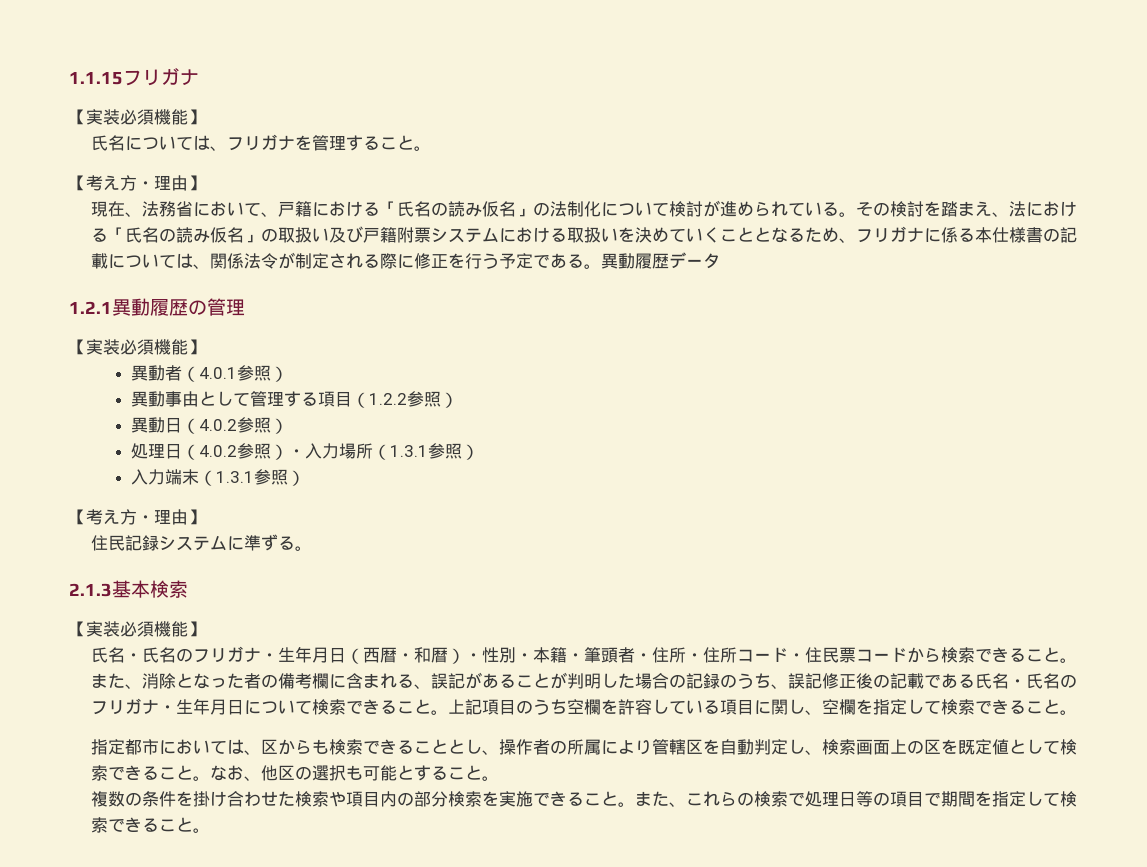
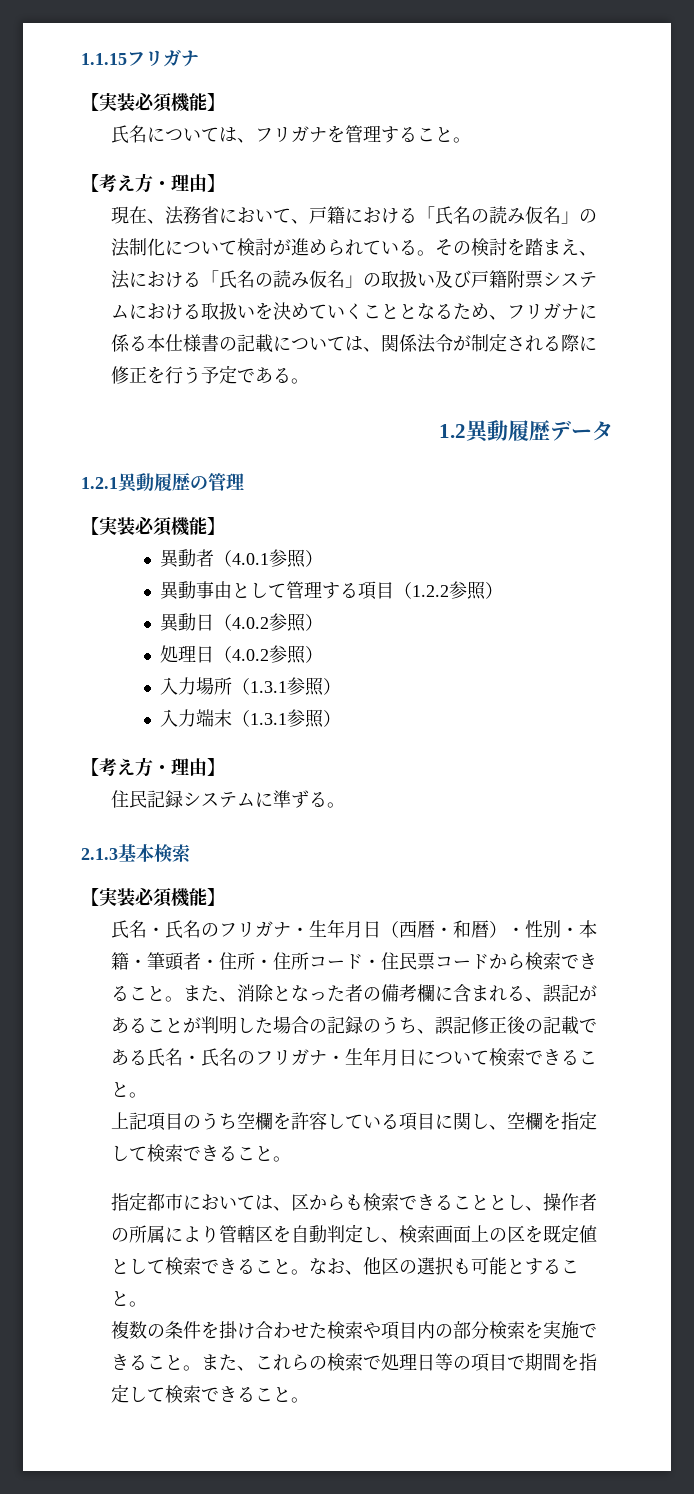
- その検討を踏まえ、法における「氏名の読み仮名」の取扱い及び戸籍附票システムにおける取扱いを決めていくこととなるため、フリガナに係る本仕様書の記載については、関係法令が制定される際に修正を行う予定である。異動履歴データ
+ その検討を踏まえ、法における「氏名の読み仮名」の取扱い及び戸籍附票システムにおける取扱いを決めていくこととなるため、フリガナに係る本仕様書の記載については、関係法令が制定される際に修正を行う予定である。
+ 1.2異動履歴データ
- 処理日（4.0.2参照）・入力場所（1.3.1参照）
+ 処理日（4.0.2参照）
+ 入力場所（1.3.1参照）
- また、消除となった者の備考欄に含まれる、誤記があることが判明した場合の記録のうち、誤記修正後の記載である氏名・氏名のフリガナ・生年月日について検索できること。上記項目のうち空欄を許容している項目に関し、空欄を指定して検索できること。
+ また、消除となった者の備考欄に含まれる、誤記があることが判明した場合の記録のうち、誤記修正後の記載である氏名・氏名のフリガナ・生年月日について検索できること。
+ 上記項目のうち空欄を許容している項目に関し、空欄を指定して検索できること。

